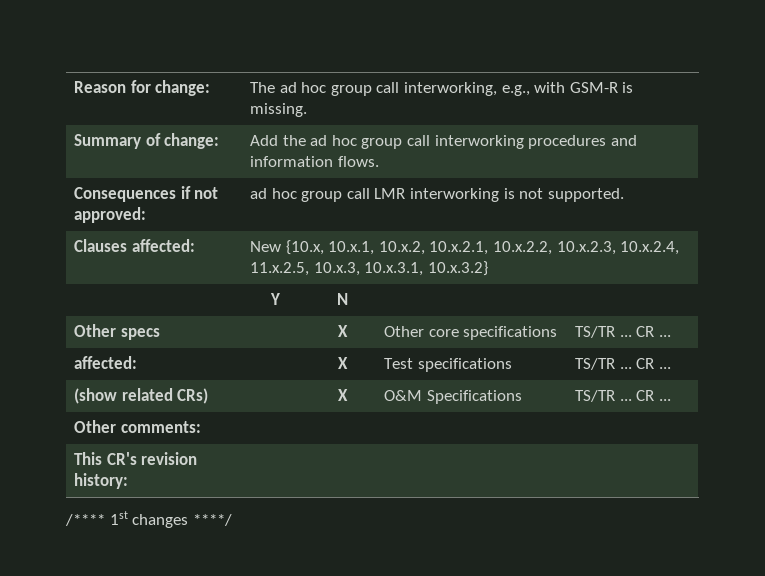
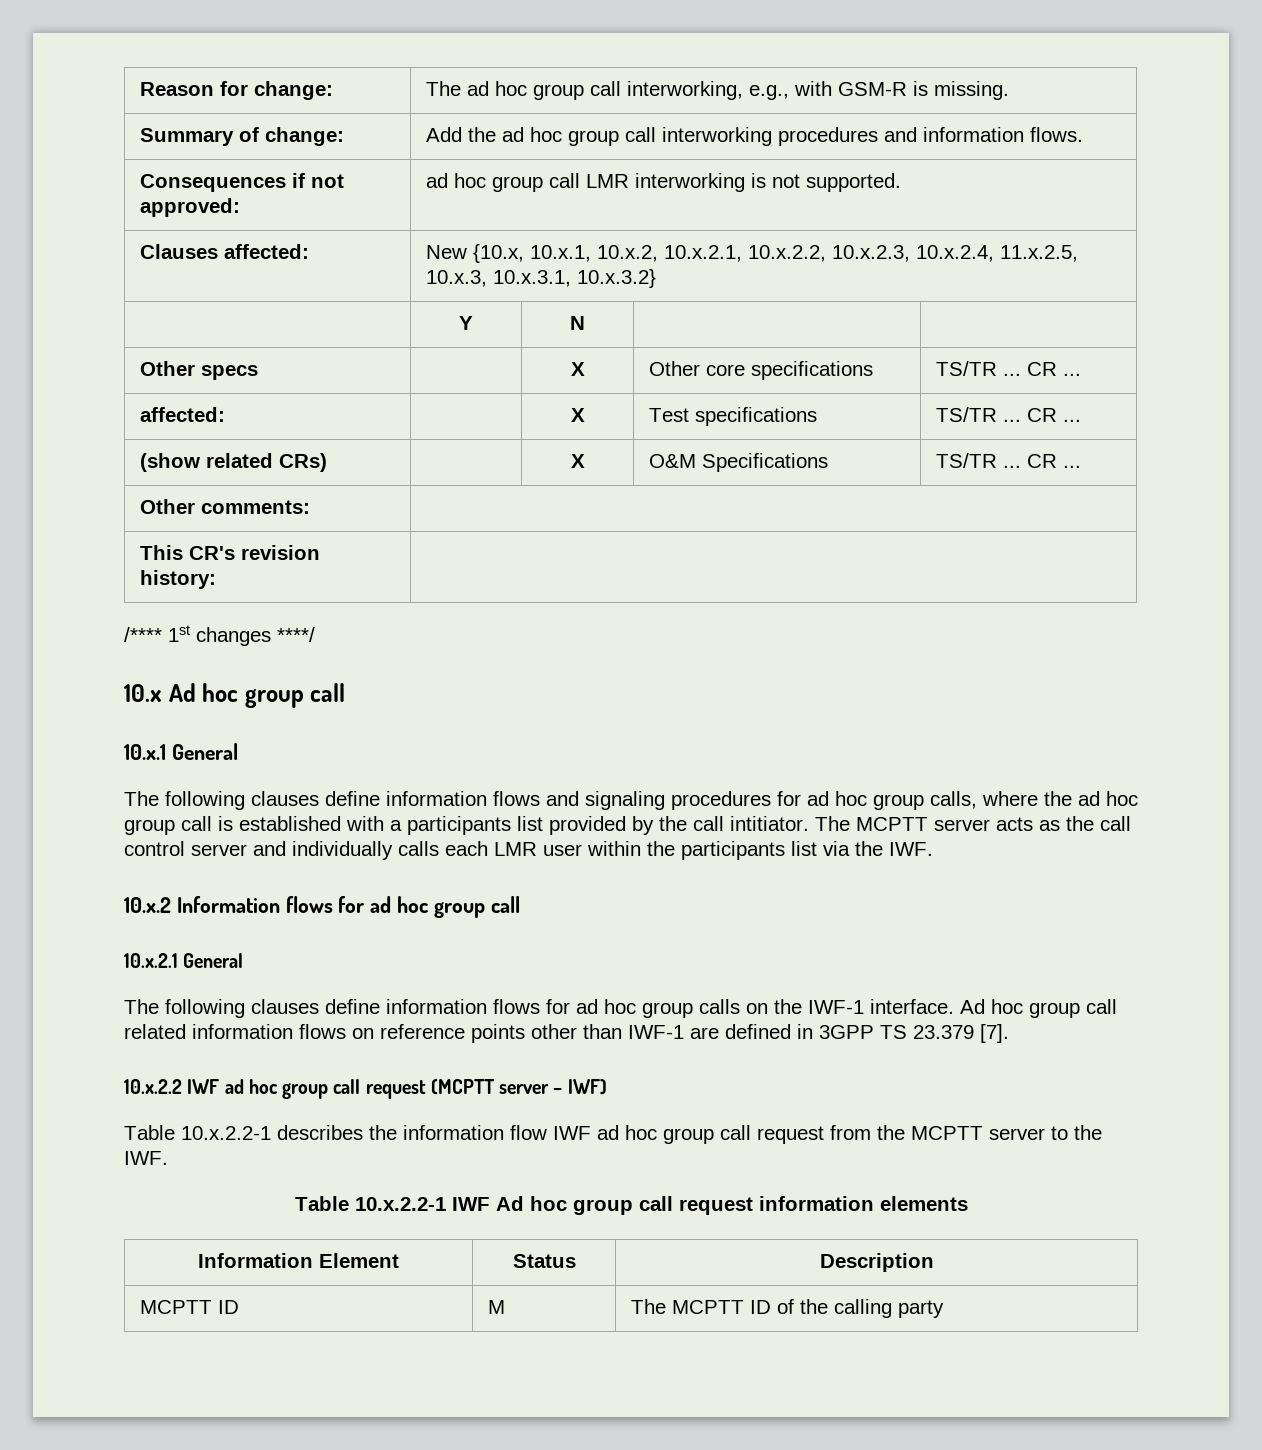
+ 10.x Ad hoc group call
+ 10.x.1 General
+ The following clauses define information flows and signaling procedures for ad hoc group calls, where the ad hoc group call is established with a participants list provided by the call intitiator. The MCPTT server acts as the call control server and individually calls each LMR user within the participants list via the IWF.
+ 10.x.2 Information flows for ad hoc group call
+ 10.x.2.1 General
+ The following clauses define information flows for ad hoc group calls on the IWF-1 interface. Ad hoc group call related information flows on reference points other than IWF-1 are defined in 3GPP TS 23.379 [7].
+ 10.x.2.2 IWF ad hoc group call request (MCPTT server – IWF)
+ Table 10.x.2.2-1 describes the information flow IWF ad hoc group call request from the MCPTT server to the IWF.
+ Table 10.x.2.2-1 IWF Ad hoc group call request information elements
+ Information Element | Status | Description
+ MCPTT ID | M | The MCPTT ID of the calling party

